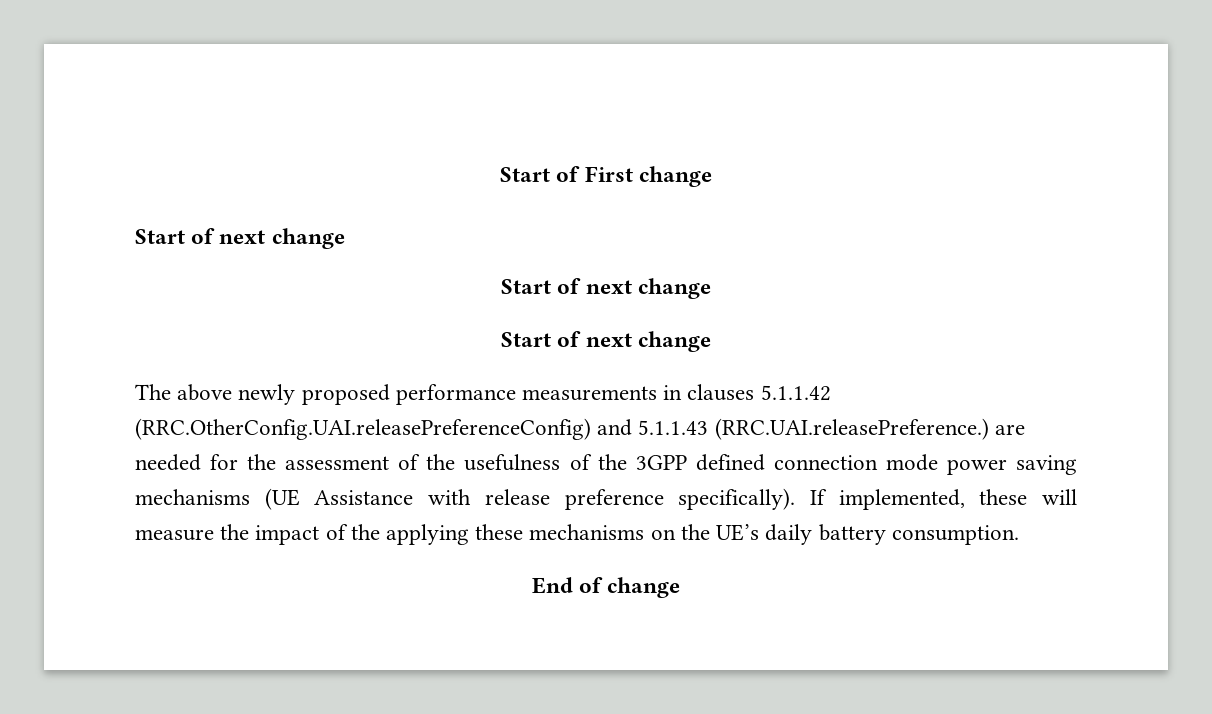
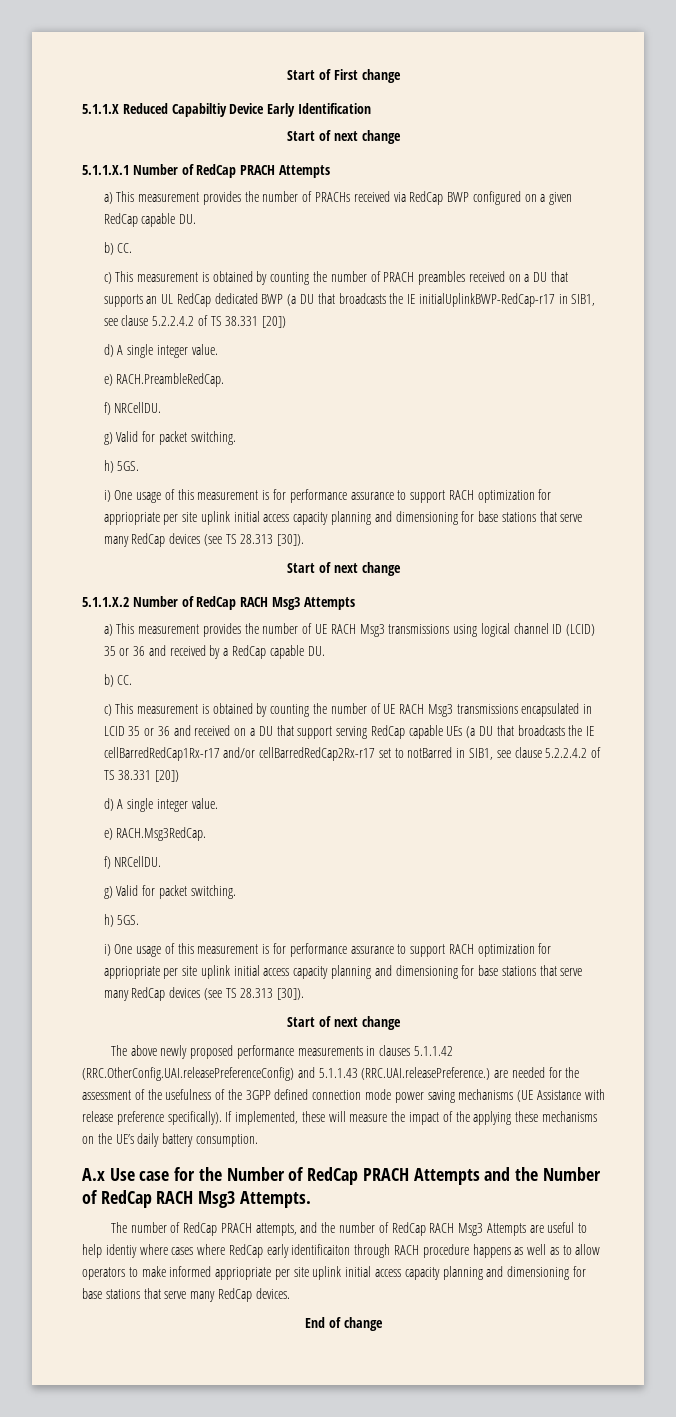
  Start of First change
+ 5.1.1.X Reduced Capabiltiy Device Early Identification
  Start of next change
+ 5.1.1.X.1 Number of RedCap PRACH Attempts
+ a) This measurement provides the number of PRACHs received via RedCap BWP configured on a given RedCap capable DU.
+ b) CC.
+ c) This measurement is obtained by counting the number of PRACH preambles received on a DU that supports an UL RedCap dedicated BWP (a DU that broadcasts the IE initialUplinkBWP-RedCap-r17 in SIB1, see clause 5.2.2.4.2 of TS 38.331 [20])
+ d) A single integer value.
+ e) RACH.PreambleRedCap.
+ f) NRCellDU.
+ g) Valid for packet switching.
+ h) 5GS.
+ i) One usage of this measurement is for performance assurance to support RACH optimization for appriopriate per site uplink initial access capacity planning and dimensioning for base stations that serve many RedCap devices (see TS 28.313 [30]).
  Start of next change
+ 5.1.1.X.2 Number of RedCap RACH Msg3 Attempts
+ a) This measurement provides the number of UE RACH Msg3 transmissions using logical channel ID (LCID) 35 or 36 and received by a RedCap capable DU.
+ b) CC.
+ c) This measurement is obtained by counting the number of UE RACH Msg3 transmissions encapsulated in LCID 35 or 36 and received on a DU that support serving RedCap capable UEs (a DU that broadcasts the IE cellBarredRedCap1Rx-r17 and/or cellBarredRedCap2Rx-r17 set to notBarred in SIB1, see clause 5.2.2.4.2 of TS 38.331 [20])
+ d) A single integer value.
+ e) RACH.Msg3RedCap.
+ f) NRCellDU.
+ g) Valid for packet switching.
+ h) 5GS.
+ i) One usage of this measurement is for performance assurance to support RACH optimization for appriopriate per site uplink initial access capacity planning and dimensioning for base stations that serve many RedCap devices (see TS 28.313 [30]).
+ A.x Use case for the Number of RedCap PRACH Attempts and the Number of RedCap RACH Msg3 Attempts.
+ The number of RedCap PRACH attempts, and the number of RedCap RACH Msg3 Attempts are useful to help identiy where cases where RedCap early identificaiton through RACH procedure happens as well as to allow operators to make informed appriopriate per site uplink initial access capacity planning and dimensioning for base stations that serve many RedCap devices.

